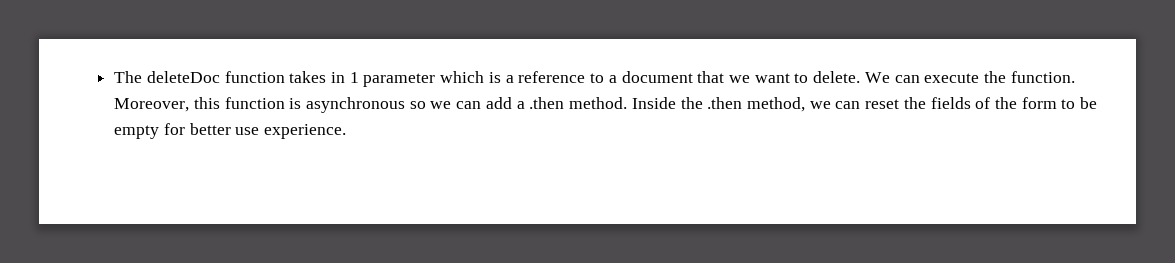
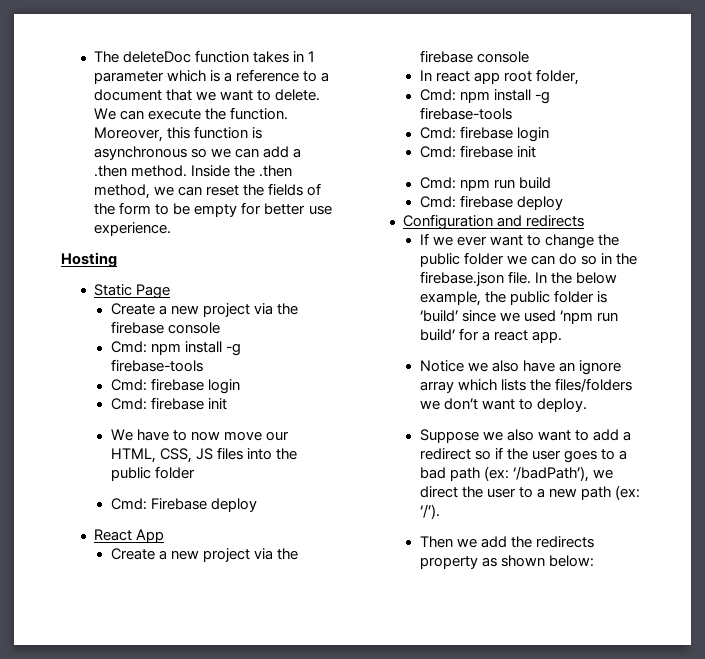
+ Hosting
+ Static Page
+ Create a new project via the firebase console
+ Cmd: npm install -g firebase-tools
+ Cmd: firebase login
+ Cmd: firebase init
+ We have to now move our HTML, CSS, JS files into the public folder
+ Cmd: Firebase deploy
+ React App
+ Create a new project via the firebase console
+ In react app root folder,
+ Cmd: npm install -g firebase-tools
+ Cmd: firebase login
+ Cmd: firebase init
+ Cmd: npm run build
+ Cmd: firebase deploy
+ Configuration and redirects
+ If we ever want to change the public folder we can do so in the firebase.json file. In the below example, the public folder is ‘build’ since we used ‘npm run build’ for a react app.
+ Notice we also have an ignore array which lists the files/folders we don’t want to deploy.
+ Suppose we also want to add a redirect so if the user goes to a bad path (ex: ‘/badPath’), we direct the user to a new path (ex: ‘/’).
+ Then we add the redirects property as shown below:

